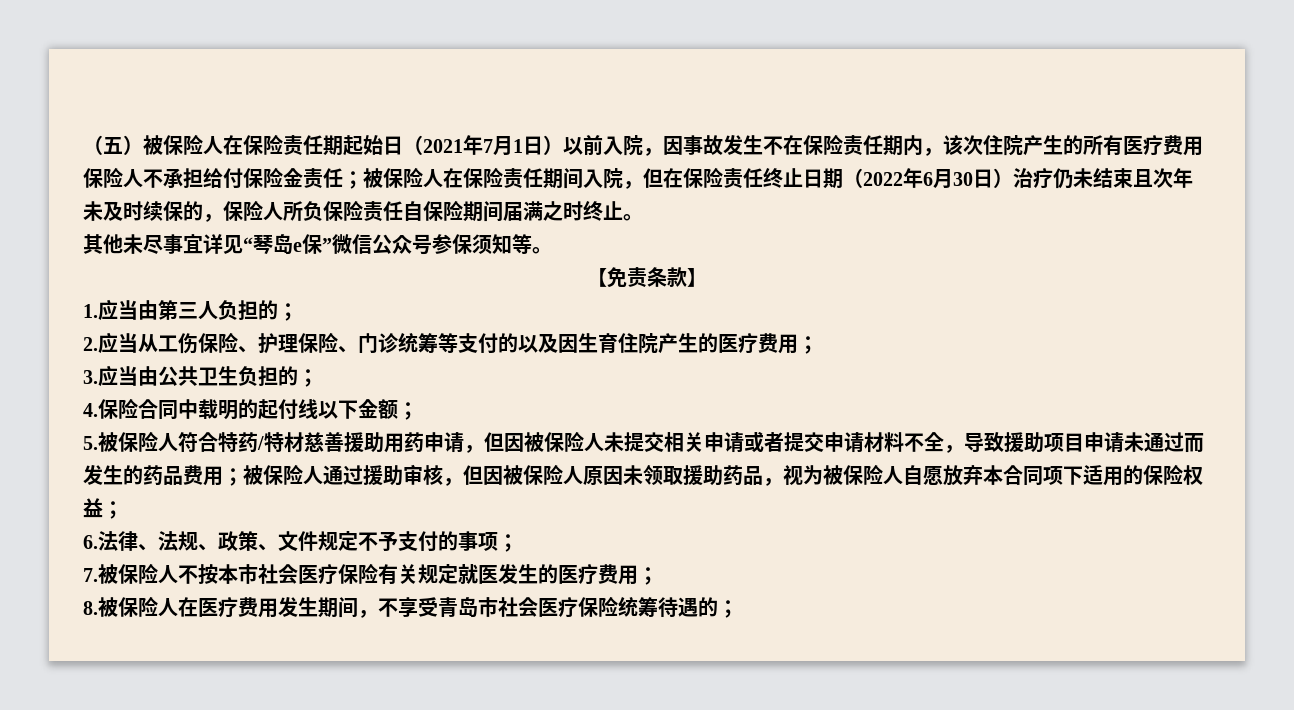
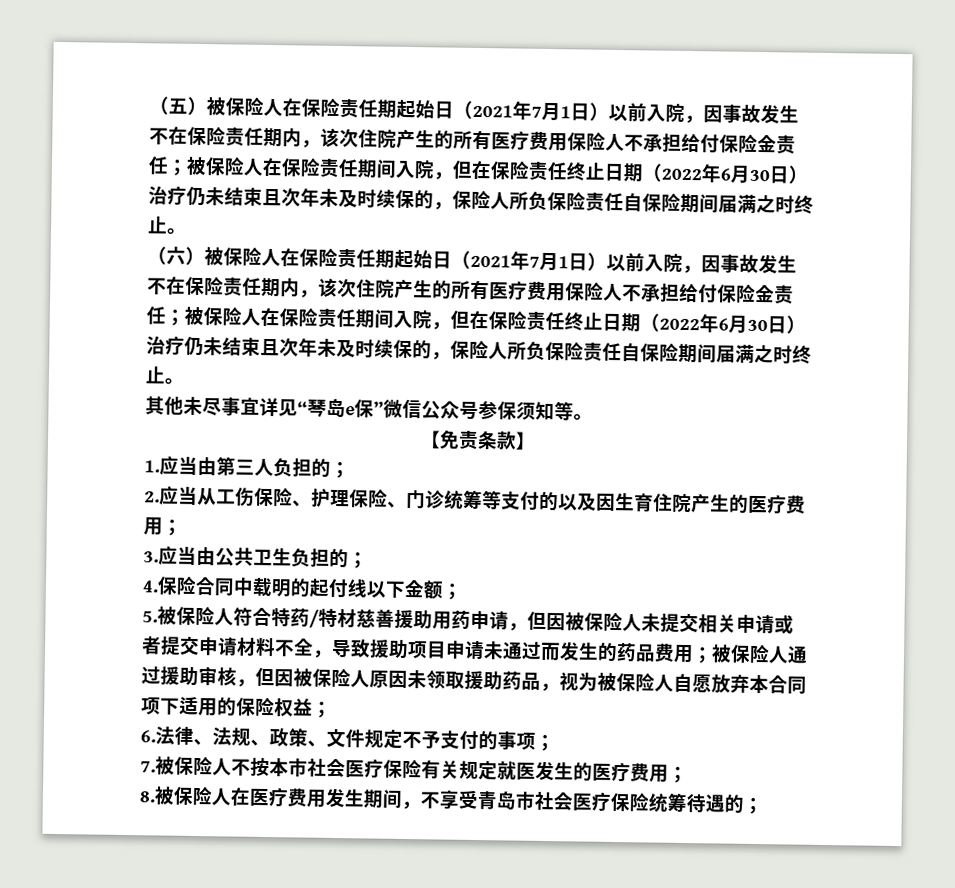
+ （六）被保险人在保险责任期起始日（2021年7月1日）以前入院，因事故发生不在保险责任期内，该次住院产生的所有医疗费用保险人不承担给付保险金责任；被保险人在保险责任期间入院，但在保险责任终止日期（2022年6月30日）治疗仍未结束且次年未及时续保的，保险人所负保险责任自保险期间届满之时终止。

